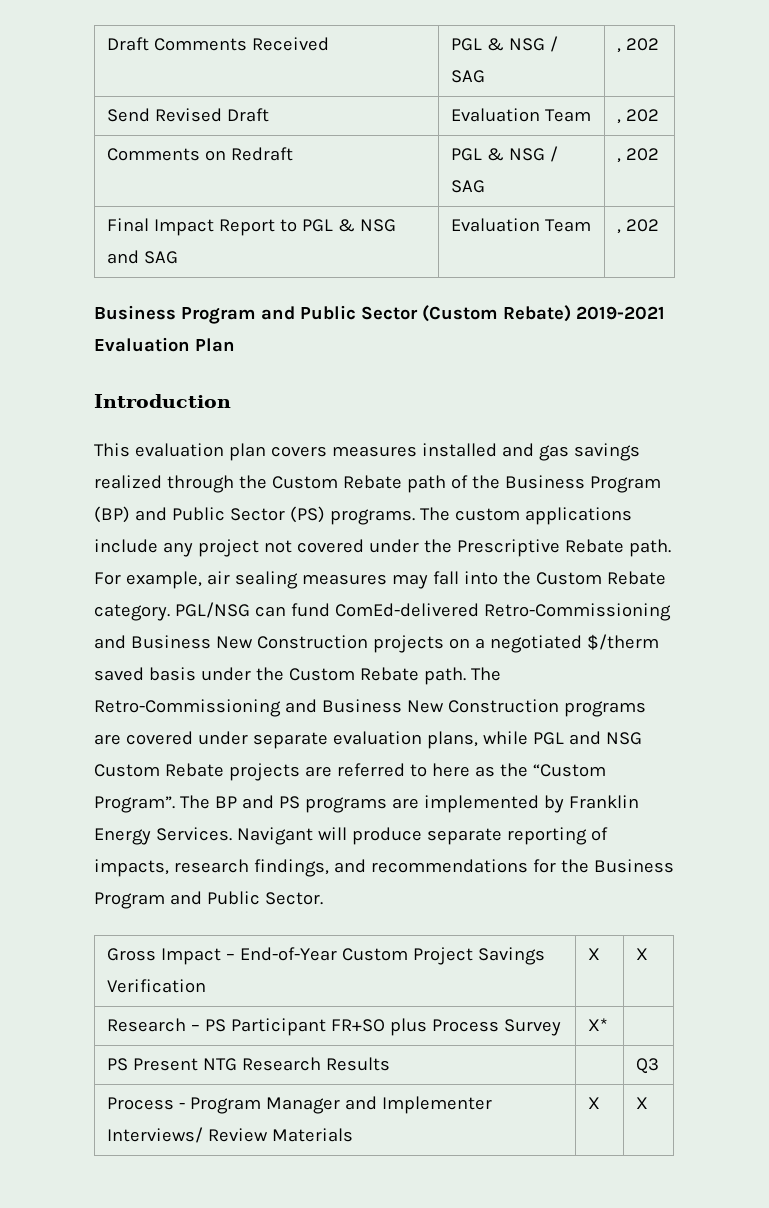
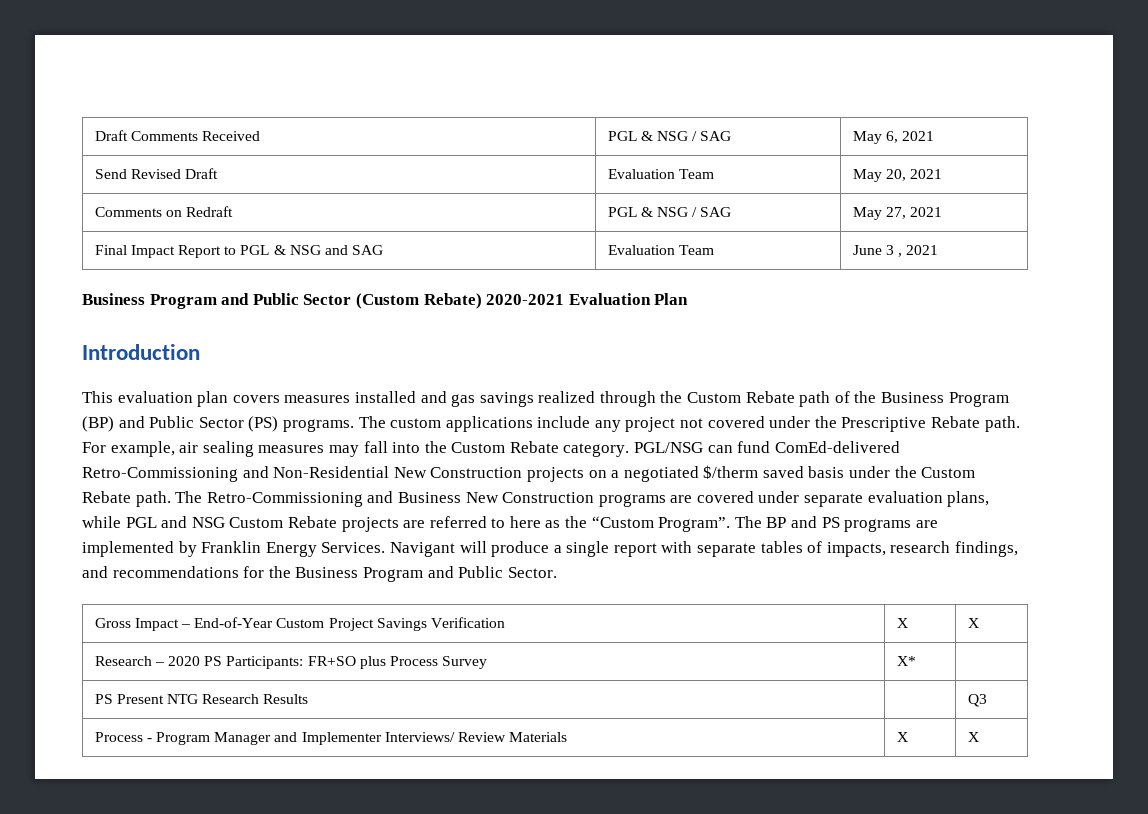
- Draft Comments Received | PGL & NSG / SAG | , 202
+ Draft Comments Received | PGL & NSG / SAG | May 6, 2021
- Send Revised Draft | Evaluation Team | , 202
+ Send Revised Draft | Evaluation Team | May 20, 2021
- Comments on Redraft | PGL & NSG / SAG | , 202
+ Comments on Redraft | PGL & NSG / SAG | May 27, 2021
- Final Impact Report to PGL & NSG and SAG | Evaluation Team | , 202
+ Final Impact Report to PGL & NSG and SAG | Evaluation Team | June 3 , 2021
- Business Program and Public Sector (Custom Rebate) 2019-2021 Evaluation Plan
+ Business Program and Public Sector (Custom Rebate) 2020-2021 Evaluation Plan
- PGL/NSG can fund ComEd-delivered Retro-Commissioning and Business New Construction projects on a negotiated $/therm saved basis under the Custom Rebate path.
+ PGL/NSG can fund ComEd-delivered Retro-Commissioning and Non-Residential New Construction projects on a negotiated $/therm saved basis under the Custom Rebate path.
- Navigant will produce separate reporting of impacts, research findings, and recommendations for the Business Program and Public Sector.
+ Navigant will produce a single report with separate tables of impacts, research findings, and recommendations for the Business Program and Public Sector.
- Research – PS Participant FR+SO plus Process Survey | X* |
+ Research – 2020 PS Participants: FR+SO plus Process Survey | X* |

